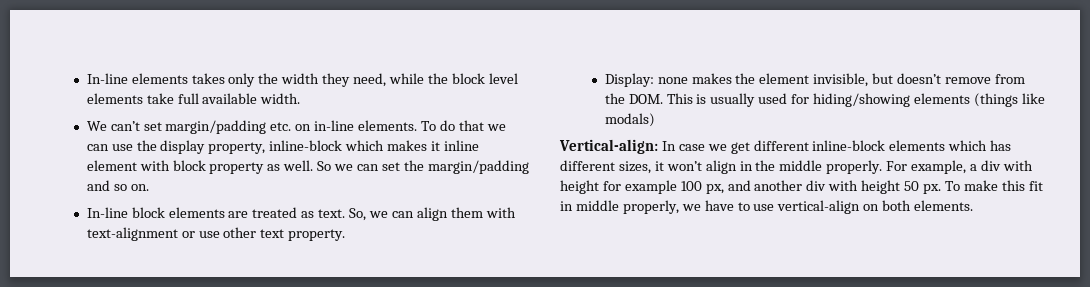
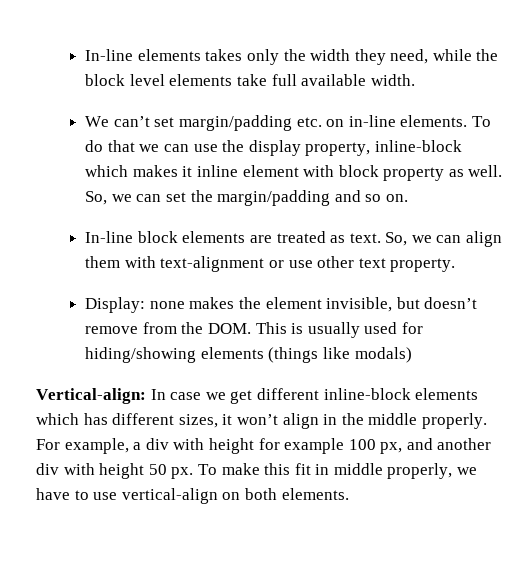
- So we can set the margin/padding and so on.
+ So, we can set the margin/padding and so on.

